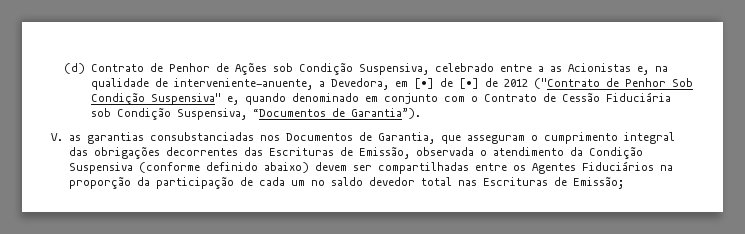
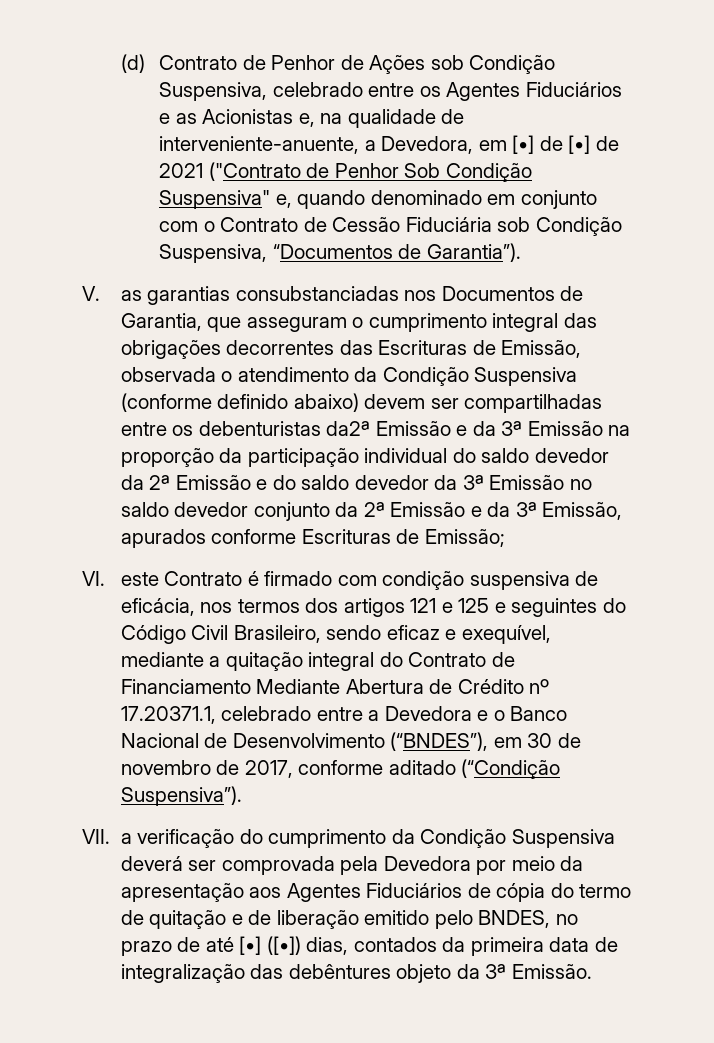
- (d) Contrato de Penhor de Ações sob Condição Suspensiva, celebrado entre a as Acionistas e, na qualidade de interveniente-anuente, a Devedora, em [•] de [•] de 2012 ("Contrato de Penhor Sob Condição Suspensiva" e, quando denominado em conjunto com o Contrato de Cessão Fiduciária sob Condição Suspensiva, “Documentos de Garantia”).
+ (d) Contrato de Penhor de Ações sob Condição Suspensiva, celebrado entre os Agentes Fiduciários e as Acionistas e, na qualidade de interveniente-anuente, a Devedora, em [•] de [•] de 2021 ("Contrato de Penhor Sob Condição Suspensiva" e, quando denominado em conjunto com o Contrato de Cessão Fiduciária sob Condição Suspensiva, “Documentos de Garantia”).
- V. as garantias consubstanciadas nos Documentos de Garantia, que asseguram o cumprimento integral das obrigações decorrentes das Escrituras de Emissão, observada o atendimento da Condição Suspensiva (conforme definido abaixo) devem ser compartilhadas entre os Agentes Fiduciários na proporção da participação de cada um no saldo devedor total nas Escrituras de Emissão;
+ V. as garantias consubstanciadas nos Documentos de Garantia, que asseguram o cumprimento integral das obrigações decorrentes das Escrituras de Emissão, observada o atendimento da Condição Suspensiva (conforme definido abaixo) devem ser compartilhadas entre os debenturistas da2ª Emissão e da 3ª Emissão na proporção da participação individual do saldo devedor da 2ª Emissão e do saldo devedor da 3ª Emissão no saldo devedor conjunto da 2ª Emissão e da 3ª Emissão, apurados conforme Escrituras de Emissão;
+ VI. este Contrato é firmado com condição suspensiva de eficácia, nos termos dos artigos 121 e 125 e seguintes do Código Civil Brasileiro, sendo eficaz e exequível, mediante a quitação integral do Contrato de Financiamento Mediante Abertura de Crédito nº 17.20371.1, celebrado entre a Devedora e o Banco Nacional de Desenvolvimento (“BNDES”), em 30 de novembro de 2017, conforme aditado (“Condição Suspensiva”).
+ VII. a verificação do cumprimento da Condição Suspensiva deverá ser comprovada pela Devedora por meio da apresentação aos Agentes Fiduciários de cópia do termo de quitação e de liberação emitido pelo BNDES, no prazo de até [•] ([•]) dias, contados da primeira data de integralização das debêntures objeto da 3ª Emissão.

